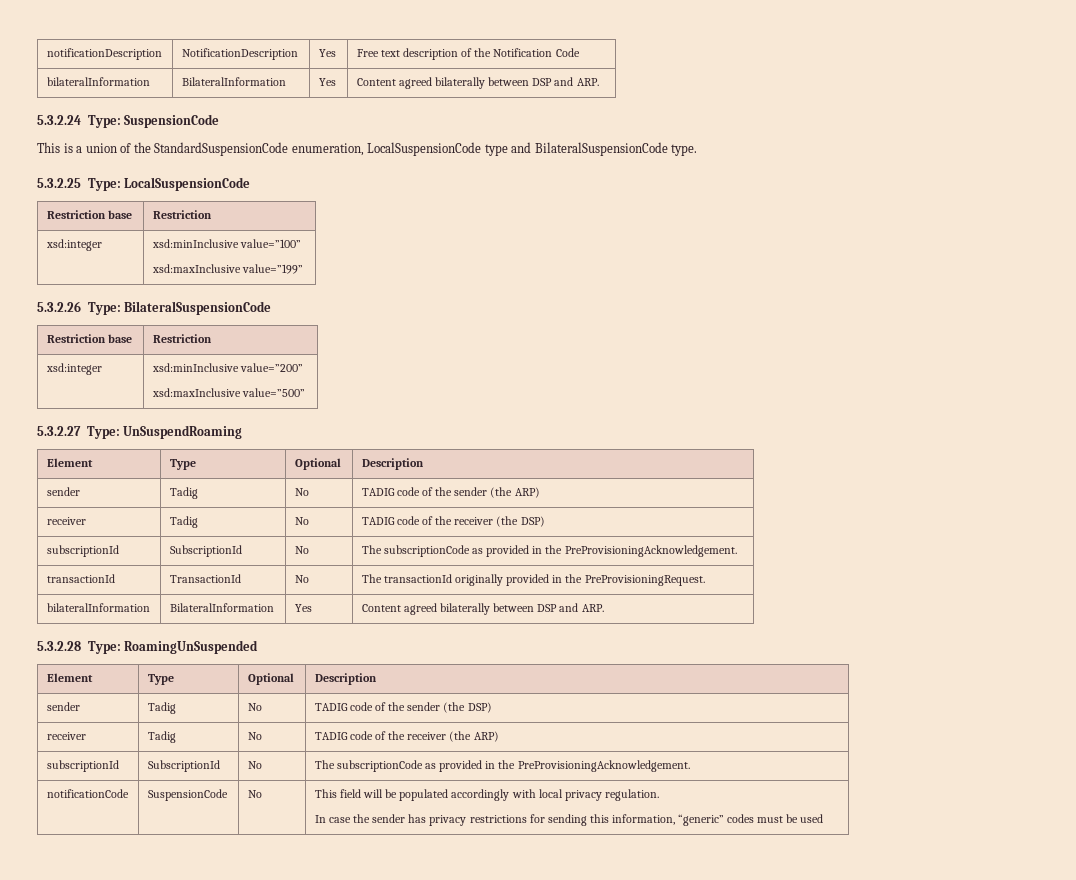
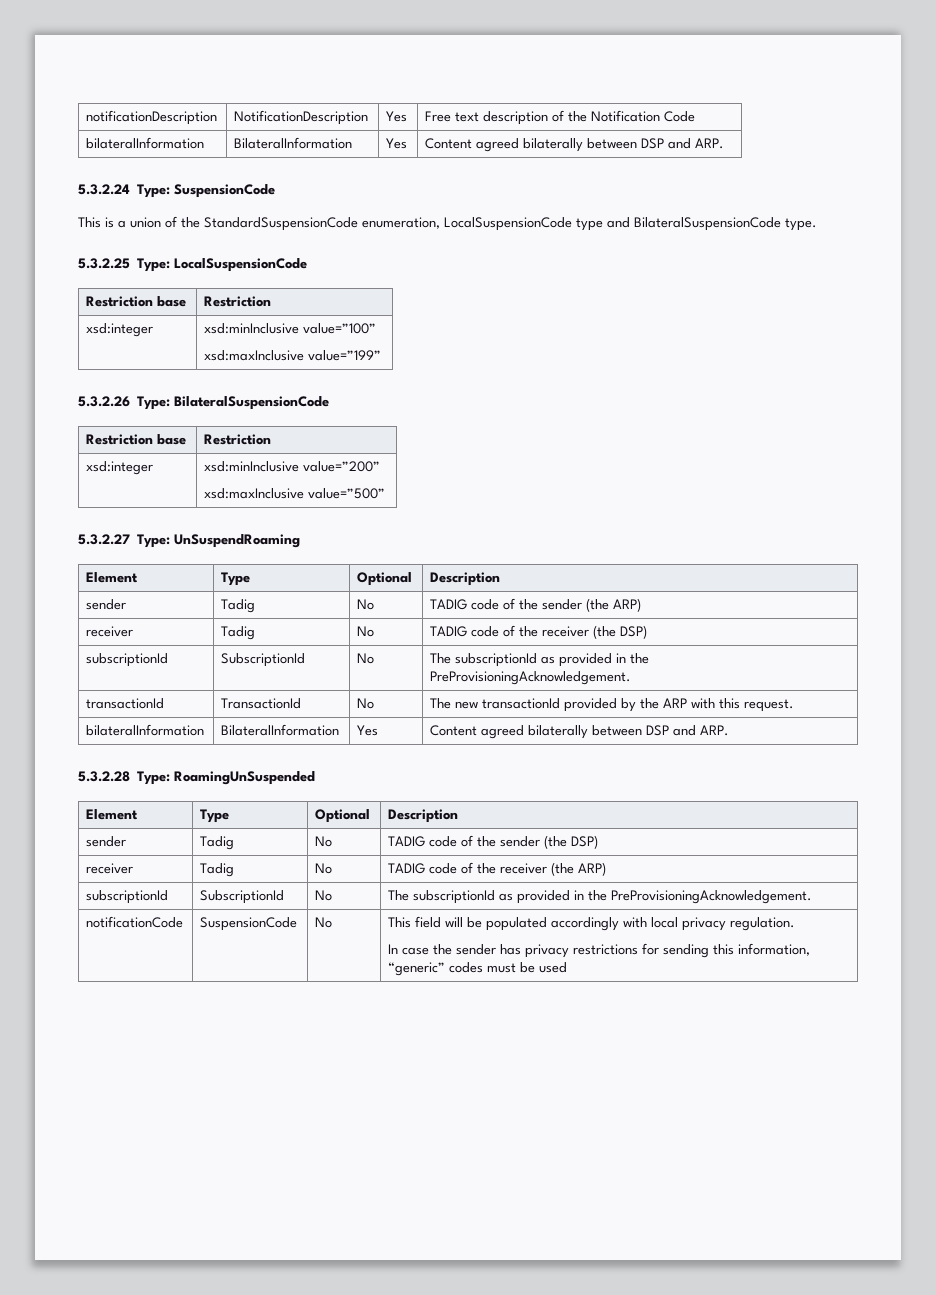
  receiver | Tadig | No | TADIG code of the receiver (the DSP)
- subscriptionId | SubscriptionId | No | The subscriptionCode as provided in the PreProvisioningAcknowledgement.
+ subscriptionId | SubscriptionId | No | The subscriptionId as provided in the PreProvisioningAcknowledgement.
- transactionId | TransactionId | No | The transactionId originally provided in the PreProvisioningRequest.
+ transactionId | TransactionId | No | The new transactionId provided by the ARP with this request.
  receiver | Tadig | No | TADIG code of the receiver (the ARP)
- subscriptionId | SubscriptionId | No | The subscriptionCode as provided in the PreProvisioningAcknowledgement.
+ subscriptionId | SubscriptionId | No | The subscriptionId as provided in the PreProvisioningAcknowledgement.

